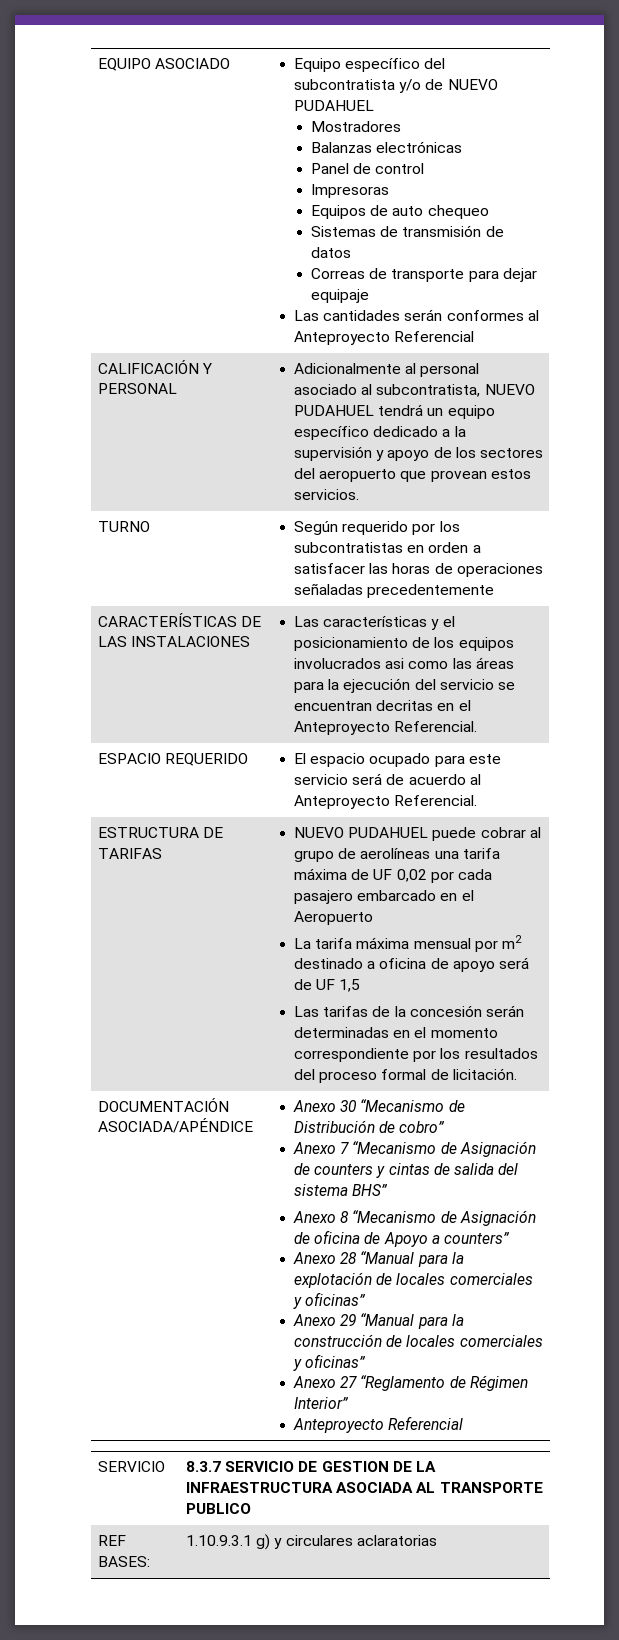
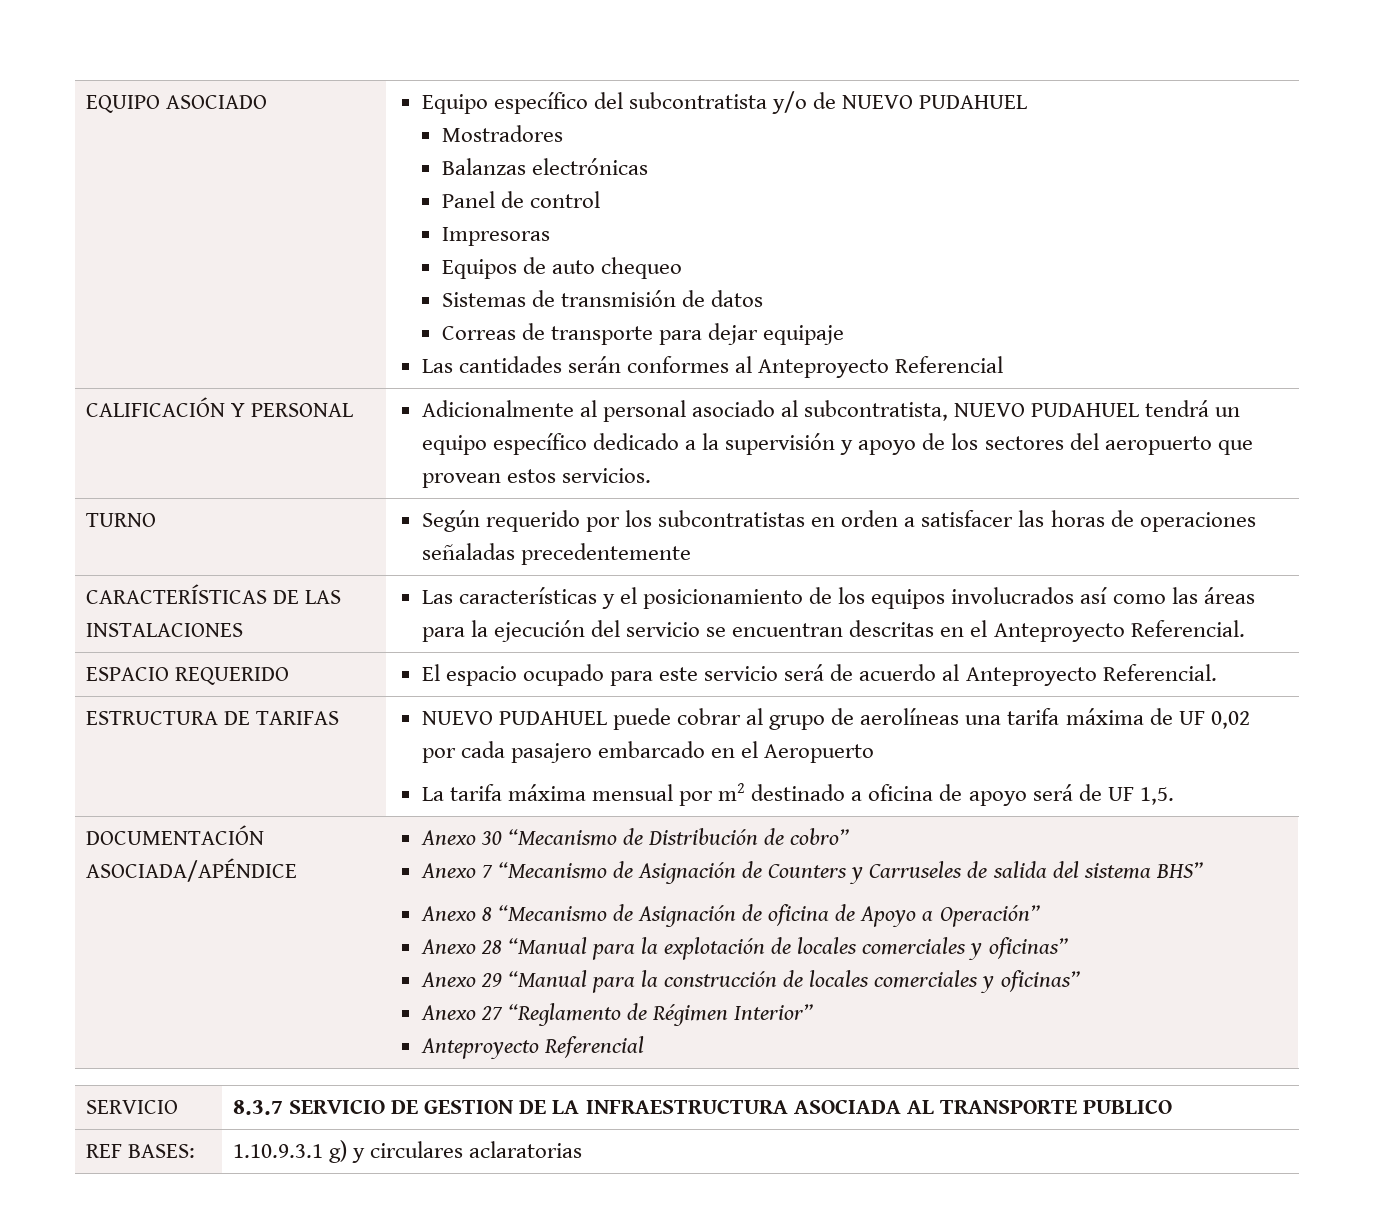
- CARACTERÍSTICAS DE LAS INSTALACIONES | Las características y el posicionamiento de los equipos involucrados asi como las áreas para la ejecución del servicio se encuentran decritas en el Anteproyecto Referencial.
+ CARACTERÍSTICAS DE LAS INSTALACIONES | Las características y el posicionamiento de los equipos involucrados así como las áreas para la ejecución del servicio se encuentran descritas en el Anteproyecto Referencial.
- La tarifa máxima mensual por m2 destinado a oficina de apoyo será de UF 1,5
- Las tarifas de la concesión serán determinadas en el momento correspondiente por los resultados del proceso formal de licitación.
+ La tarifa máxima mensual por m2 destinado a oficina de apoyo será de UF 1,5.
- Anexo 7 “Mecanismo de Asignación de counters y cintas de salida del sistema BHS”
+ Anexo 7 “Mecanismo de Asignación de Counters y Carruseles de salida del sistema BHS”
- Anexo 8 “Mecanismo de Asignación de oficina de Apoyo a counters”
+ Anexo 8 “Mecanismo de Asignación de oficina de Apoyo a Operación”

